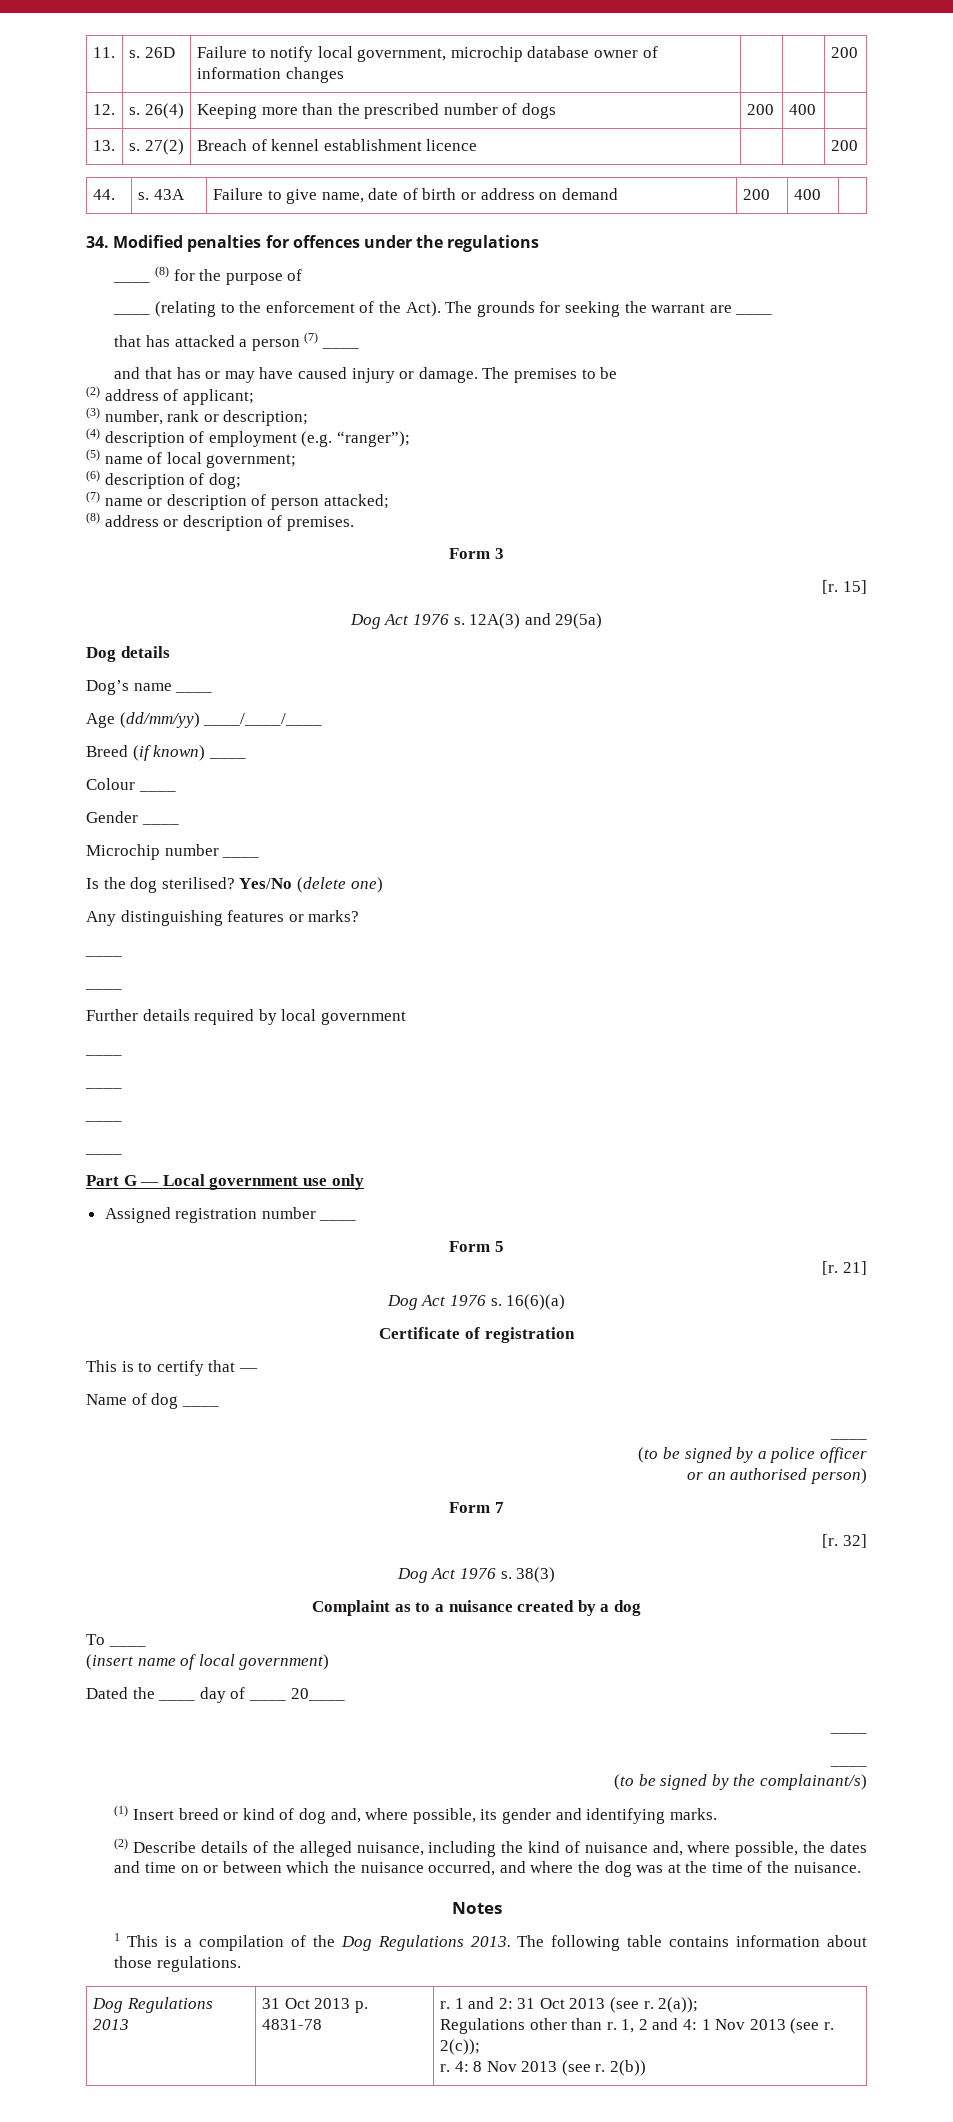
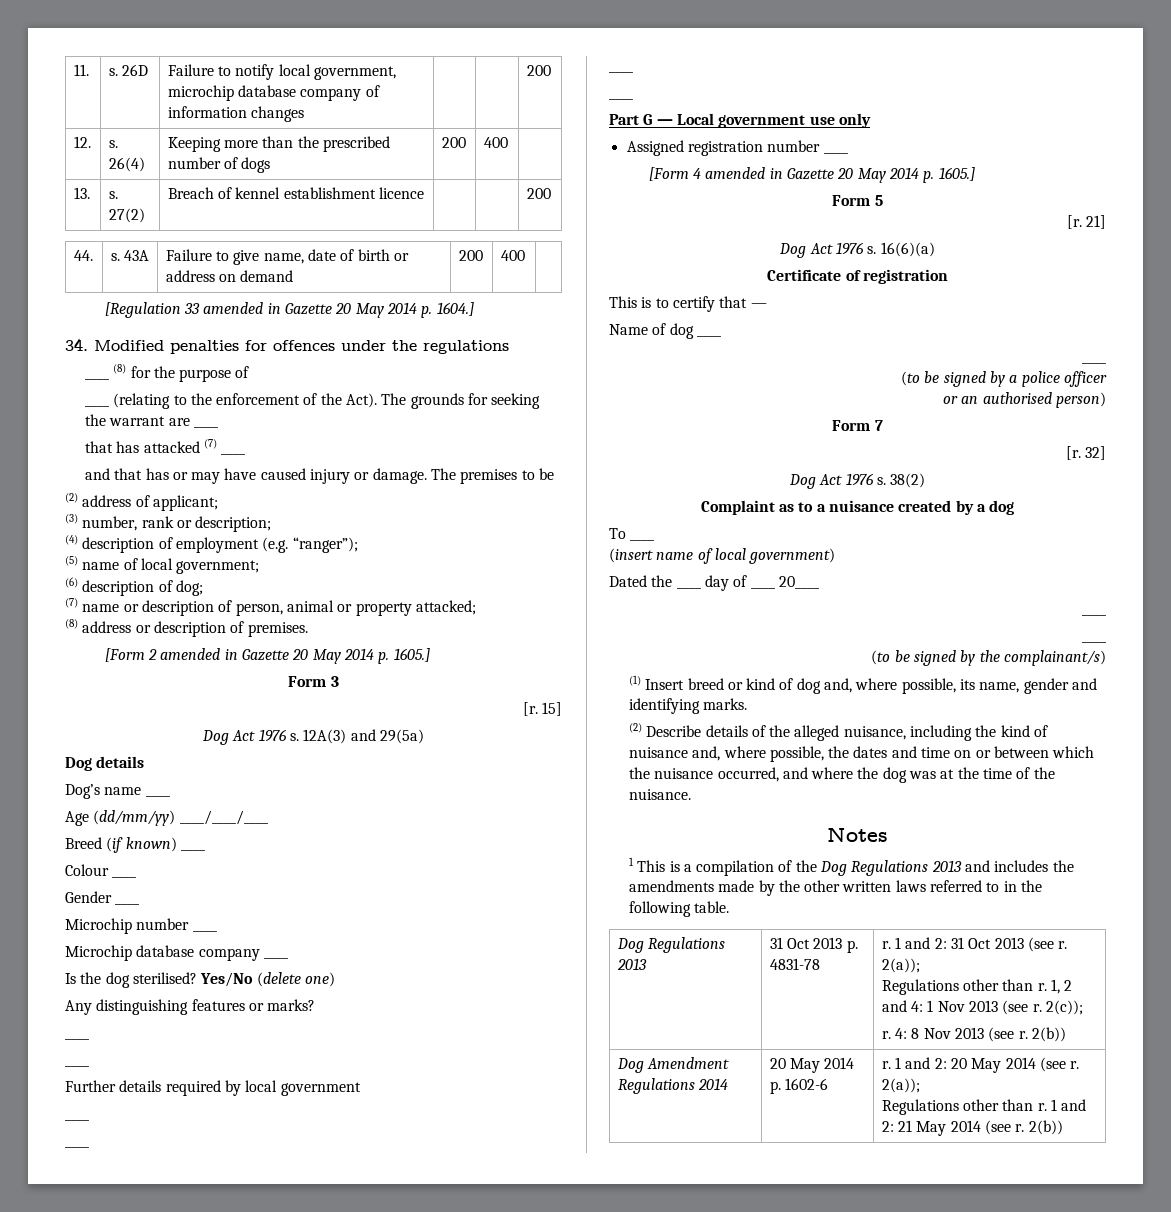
- 11. | s. 26D | Failure to notify local government, microchip database owner of information changes | | | 200
+ 11. | s. 26D | Failure to notify local government, microchip database company of information changes | | | 200
+ [Regulation 33 amended in Gazette 20 May 2014 p. 1604.]
- that has attacked a person (7) ____
+ that has attacked (7) ____
- (7) name or description of person attacked;
+ (7) name or description of person, animal or property attacked;
+ [Form 2 amended in Gazette 20 May 2014 p. 1605.]
+ Microchip database company ____
+ [Form 4 amended in Gazette 20 May 2014 p. 1605.]
- 38(3)
+ 38(2)
- (1) Insert breed or kind of dog and, where possible, its gender and identifying marks.
+ (1) Insert breed or kind of dog and, where possible, its name, gender and identifying marks.
- 1 This is a compilation of the Dog Regulations 2013. The following table contains information about those regulations.
+ 1 This is a compilation of the Dog Regulations 2013 and includes the amendments made by the other written laws referred to in the following table.
+ Dog Amendment Regulations 2014 | 20 May 2014 p. 1602-6 | r. 1 and 2: 20 May 2014 (see r. 2(a));
+ Regulations other than r. 1 and 2: 21 May 2014 (see r. 2(b))

